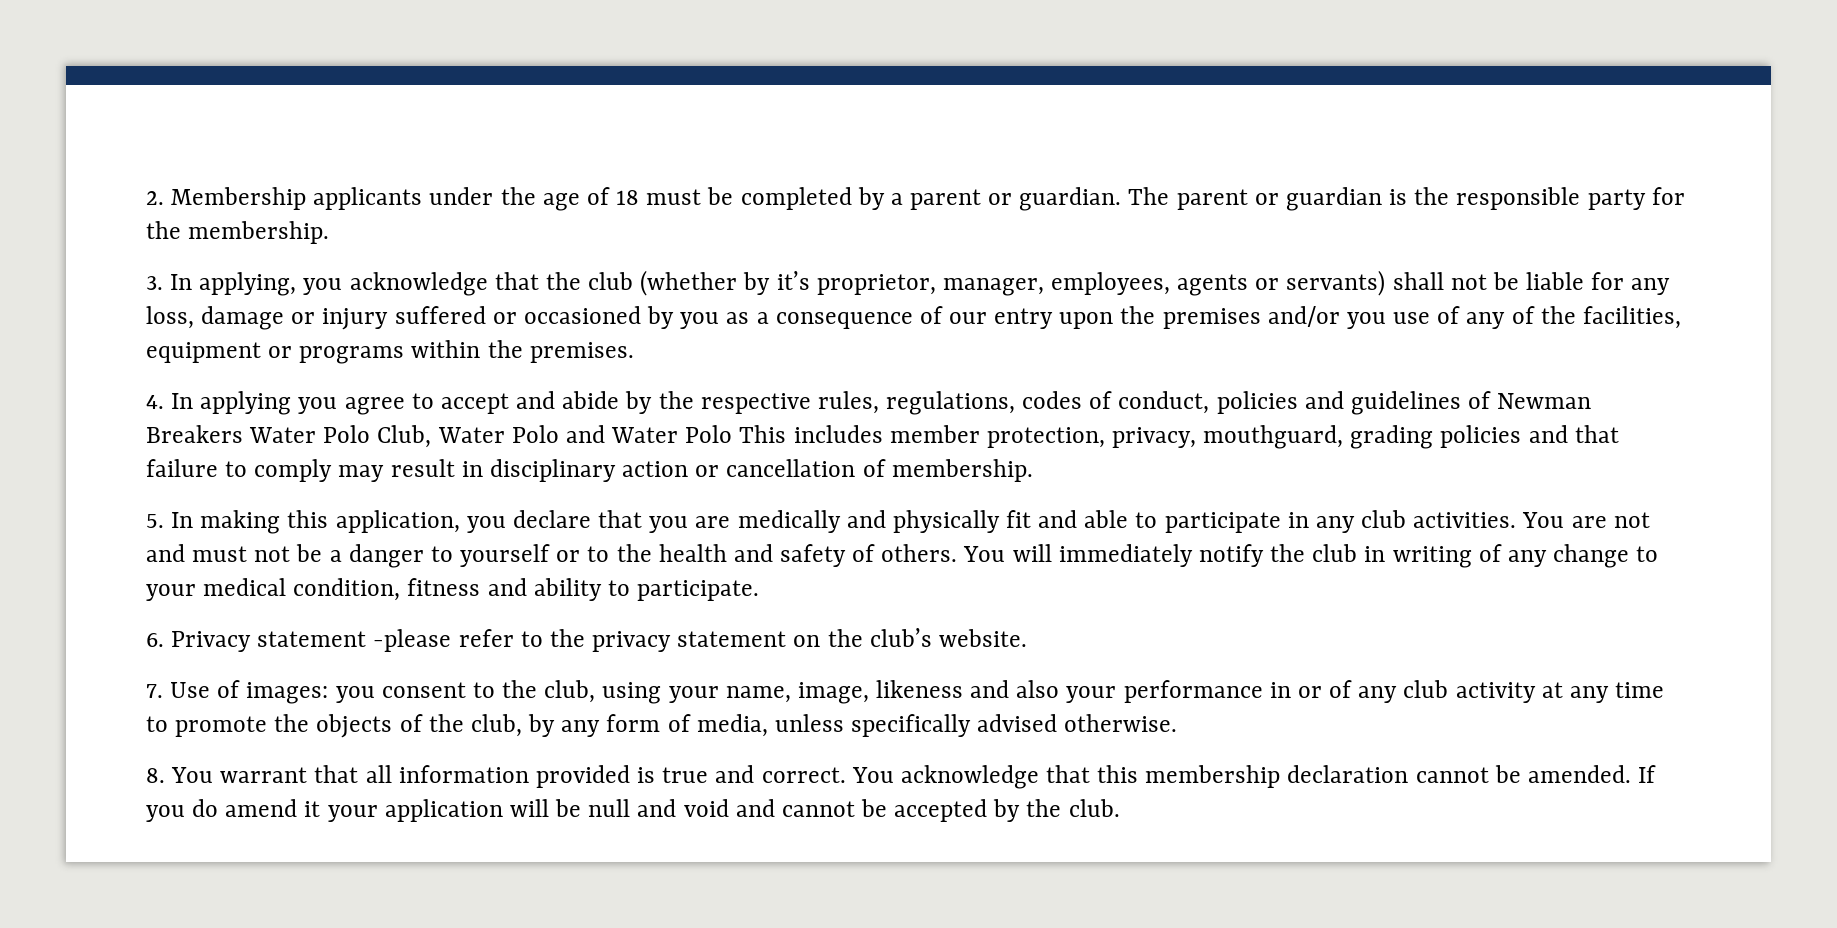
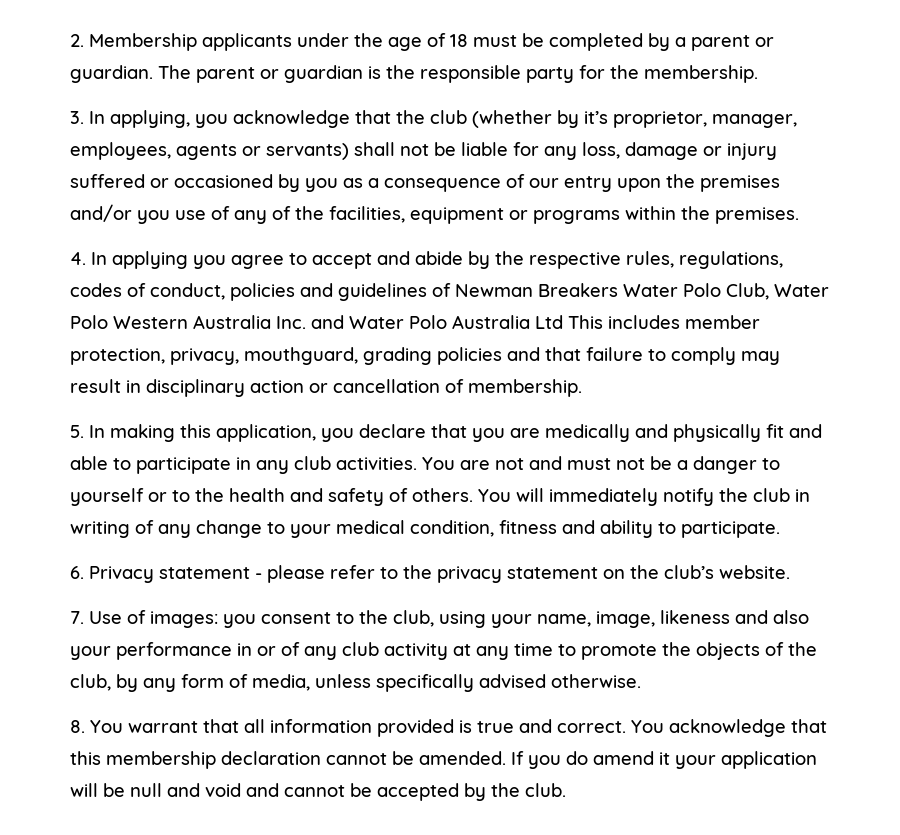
- 4. In applying you agree to accept and abide by the respective rules, regulations, codes of conduct, policies and guidelines of Newman Breakers Water Polo Club, Water Polo and Water Polo This includes member protection, privacy, mouthguard, grading policies and that failure to comply may result in disciplinary action or cancellation of membership.
+ 4. In applying you agree to accept and abide by the respective rules, regulations, codes of conduct, policies and guidelines of Newman Breakers Water Polo Club, Water Polo Western Australia Inc. and Water Polo Australia Ltd This includes member protection, privacy, mouthguard, grading policies and that failure to comply may result in disciplinary action or cancellation of membership.
- 6. Privacy statement -please refer to the privacy statement on the club’s website.
+ 6. Privacy statement - please refer to the privacy statement on the club’s website.

